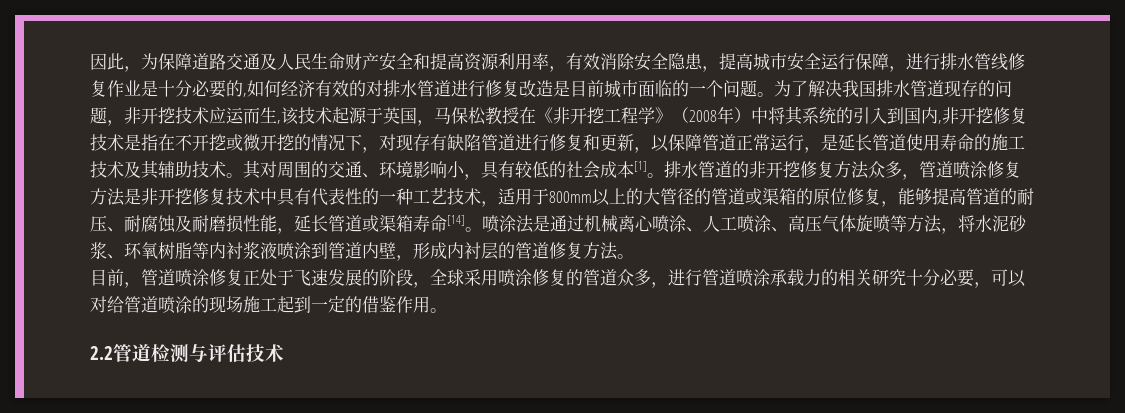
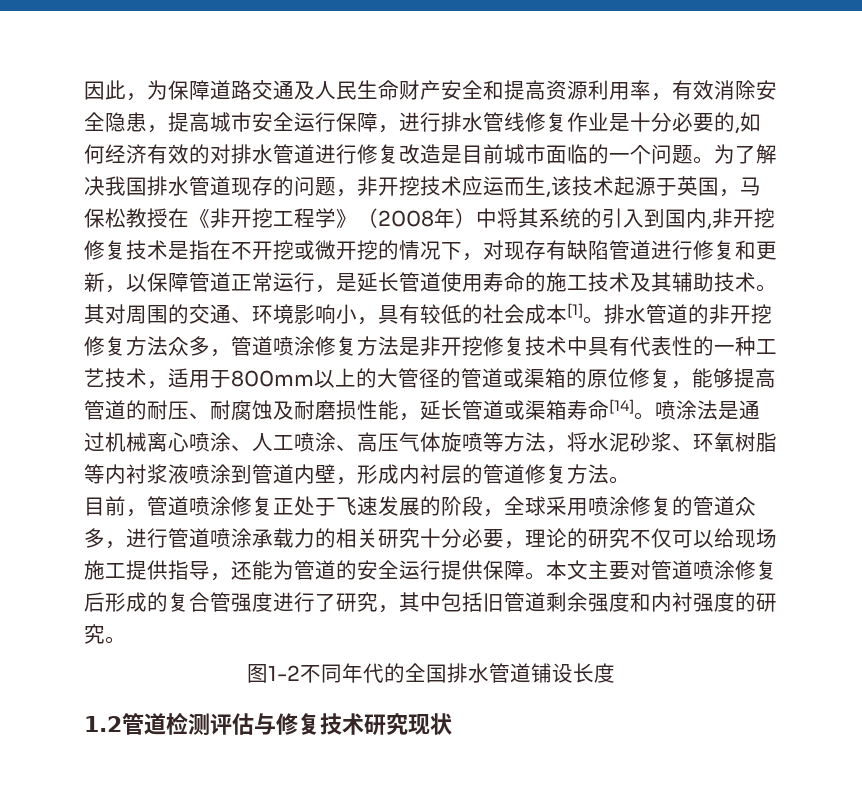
- 目前，管道喷涂修复正处于飞速发展的阶段，全球采用喷涂修复的管道众多，进行管道喷涂承载力的相关研究十分必要，可以对给管道喷涂的现场施工起到一定的借鉴作用。
- 2.2管道检测与评估技术
+ 目前，管道喷涂修复正处于飞速发展的阶段，全球采用喷涂修复的管道众多，进行管道喷涂承载力的相关研究十分必要，理论的研究不仅可以给现场施工提供指导，还能为管道的安全运行提供保障。本文主要对管道喷涂修复后形成的复合管强度进行了研究，其中包括旧管道剩余强度和内衬强度的研究。
+ 图1-2不同年代的全国排水管道铺设长度
+ 1.2管道检测评估与修复技术研究现状

